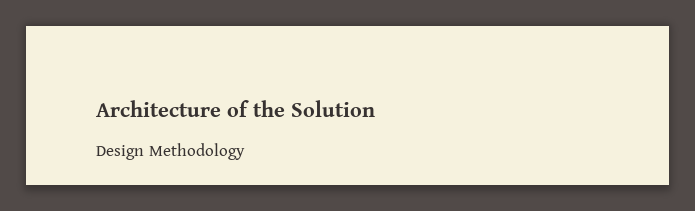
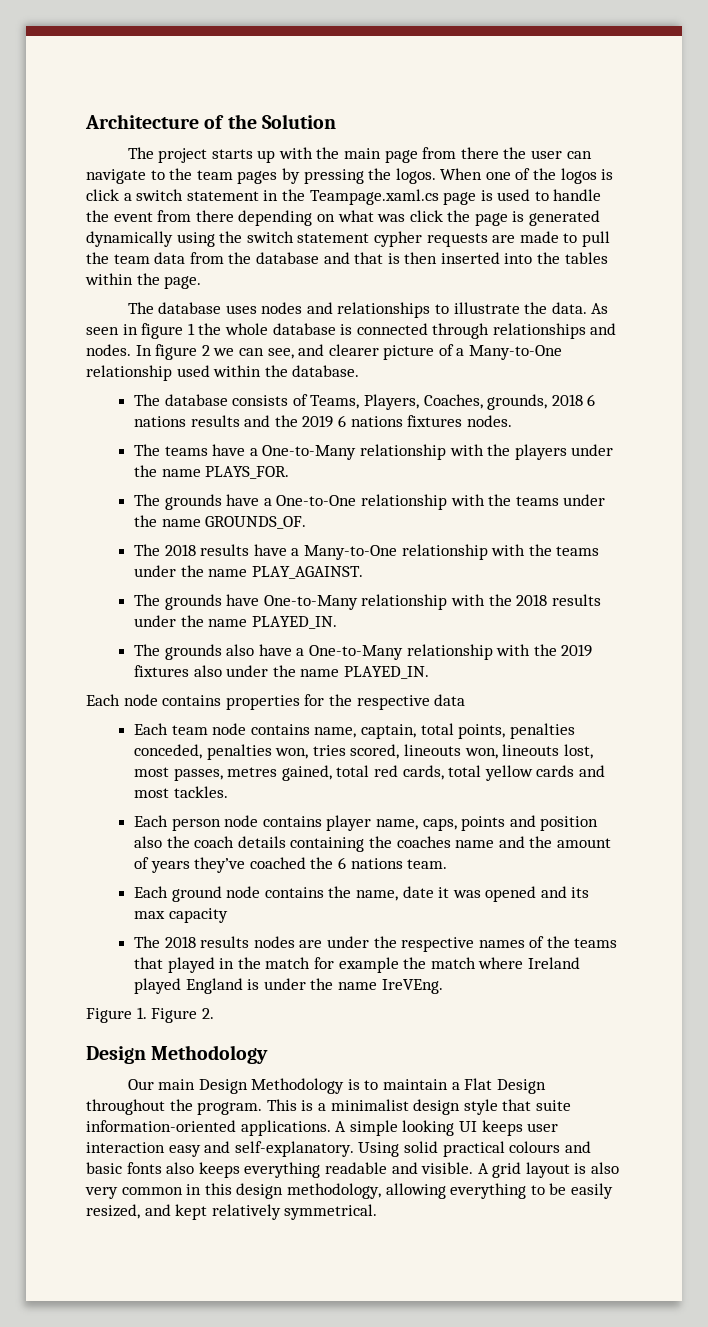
+ The project starts up with the main page from there the user can navigate to the team pages by pressing the logos. When one of the logos is click a switch statement in the Teampage.xaml.cs page is used to handle the event from there depending on what was click the page is generated dynamically using the switch statement cypher requests are made to pull the team data from the database and that is then inserted into the tables within the page.
+ The database uses nodes and relationships to illustrate the data. As seen in figure 1 the whole database is connected through relationships and nodes. In figure 2 we can see, and clearer picture of a Many-to-One relationship used within the database.
+ The database consists of Teams, Players, Coaches, grounds, 2018 6 nations results and the 2019 6 nations fixtures nodes.
+ The teams have a One-to-Many relationship with the players under the name PLAYS_FOR.
+ The grounds have a One-to-One relationship with the teams under the name GROUNDS_OF.
+ The 2018 results have a Many-to-One relationship with the teams under the name PLAY_AGAINST.
+ The grounds have One-to-Many relationship with the 2018 results under the name PLAYED_IN.
+ The grounds also have a One-to-Many relationship with the 2019 fixtures also under the name PLAYED_IN.
+ Each node contains properties for the respective data
+ Each team node contains name, captain, total points, penalties conceded, penalties won, tries scored, lineouts won, lineouts lost, most passes, metres gained, total red cards, total yellow cards and most tackles.
+ Each person node contains player name, caps, points and position also the coach details containing the coaches name and the amount of years they’ve coached the 6 nations team.
+ Each ground node contains the name, date it was opened and its max capacity
+ The 2018 results nodes are under the respective names of the teams that played in the match for example the match where Ireland played England is under the name IreVEng.
+ Figure 1. Figure 2.
  Design Methodology
+ Our main Design Methodology is to maintain a Flat Design throughout the program. This is a minimalist design style that suite information-oriented applications. A simple looking UI keeps user interaction easy and self-explanatory. Using solid practical colours and basic fonts also keeps everything readable and visible. A grid layout is also very common in this design methodology, allowing everything to be easily resized, and kept relatively symmetrical.

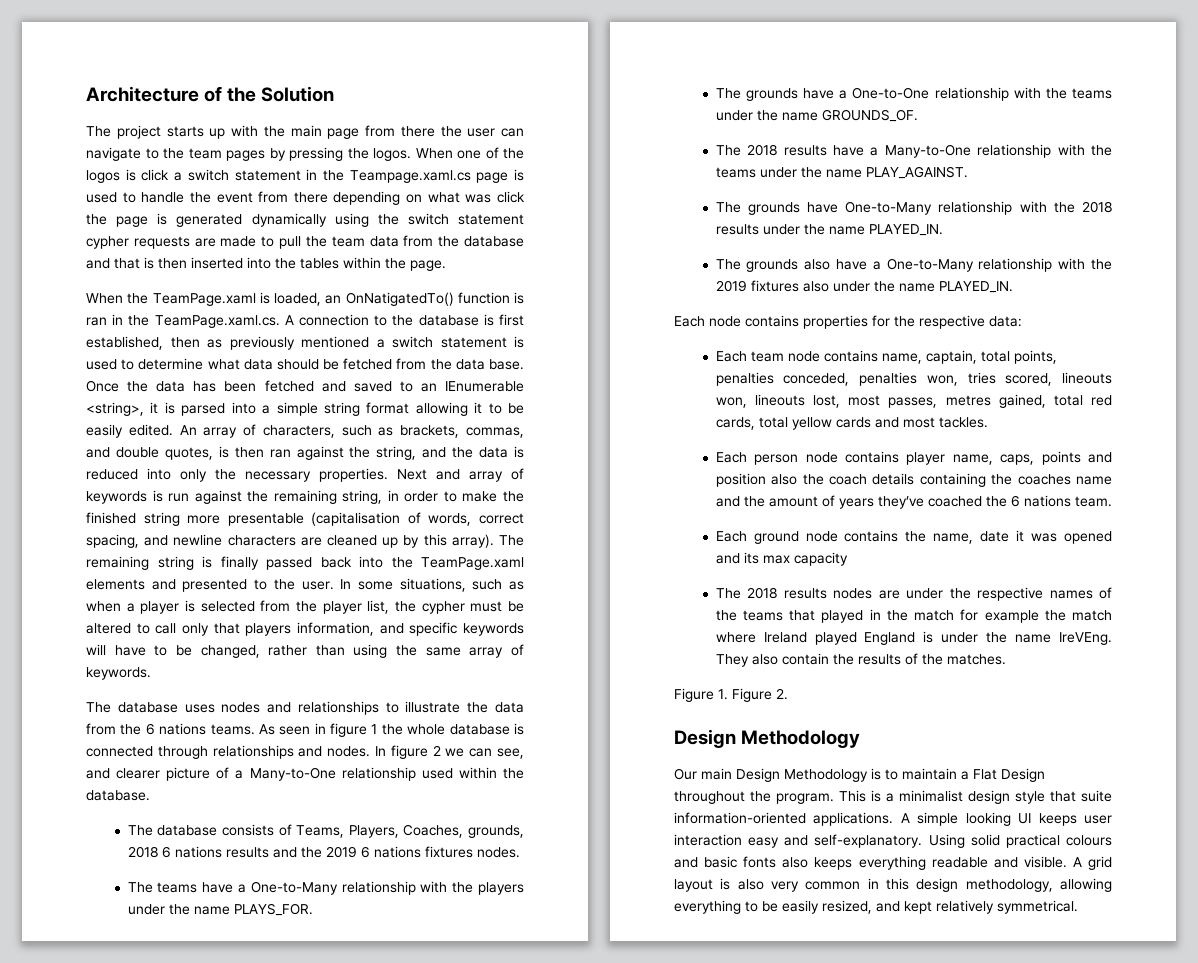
+ When the TeamPage.xaml is loaded, an OnNatigatedTo() function is ran in the TeamPage.xaml.cs. A connection to the database is first established, then as previously mentioned a switch statement is used to determine what data should be fetched from the data base. Once the data has been fetched and saved to an IEnumerable <string>, it is parsed into a simple string format allowing it to be easily edited. An array of characters, such as brackets, commas, and double quotes, is then ran against the string, and the data is reduced into only the necessary properties. Next and array of keywords is run against the remaining string, in order to make the finished string more presentable (capitalisation of words, correct spacing, and newline characters are cleaned up by this array). The remaining string is finally passed back into the TeamPage.xaml elements and presented to the user. In some situations, such as when a player is selected from the player list, the cypher must be altered to call only that players information, and specific keywords will have to be changed, rather than using the same array of keywords.
- The database uses nodes and relationships to illustrate the data.
+ The database uses nodes and relationships to illustrate the data from the 6 nations teams.
- Each node contains properties for the respective data
+ Each node contains properties for the respective data:
+ They also contain the results of the matches.

